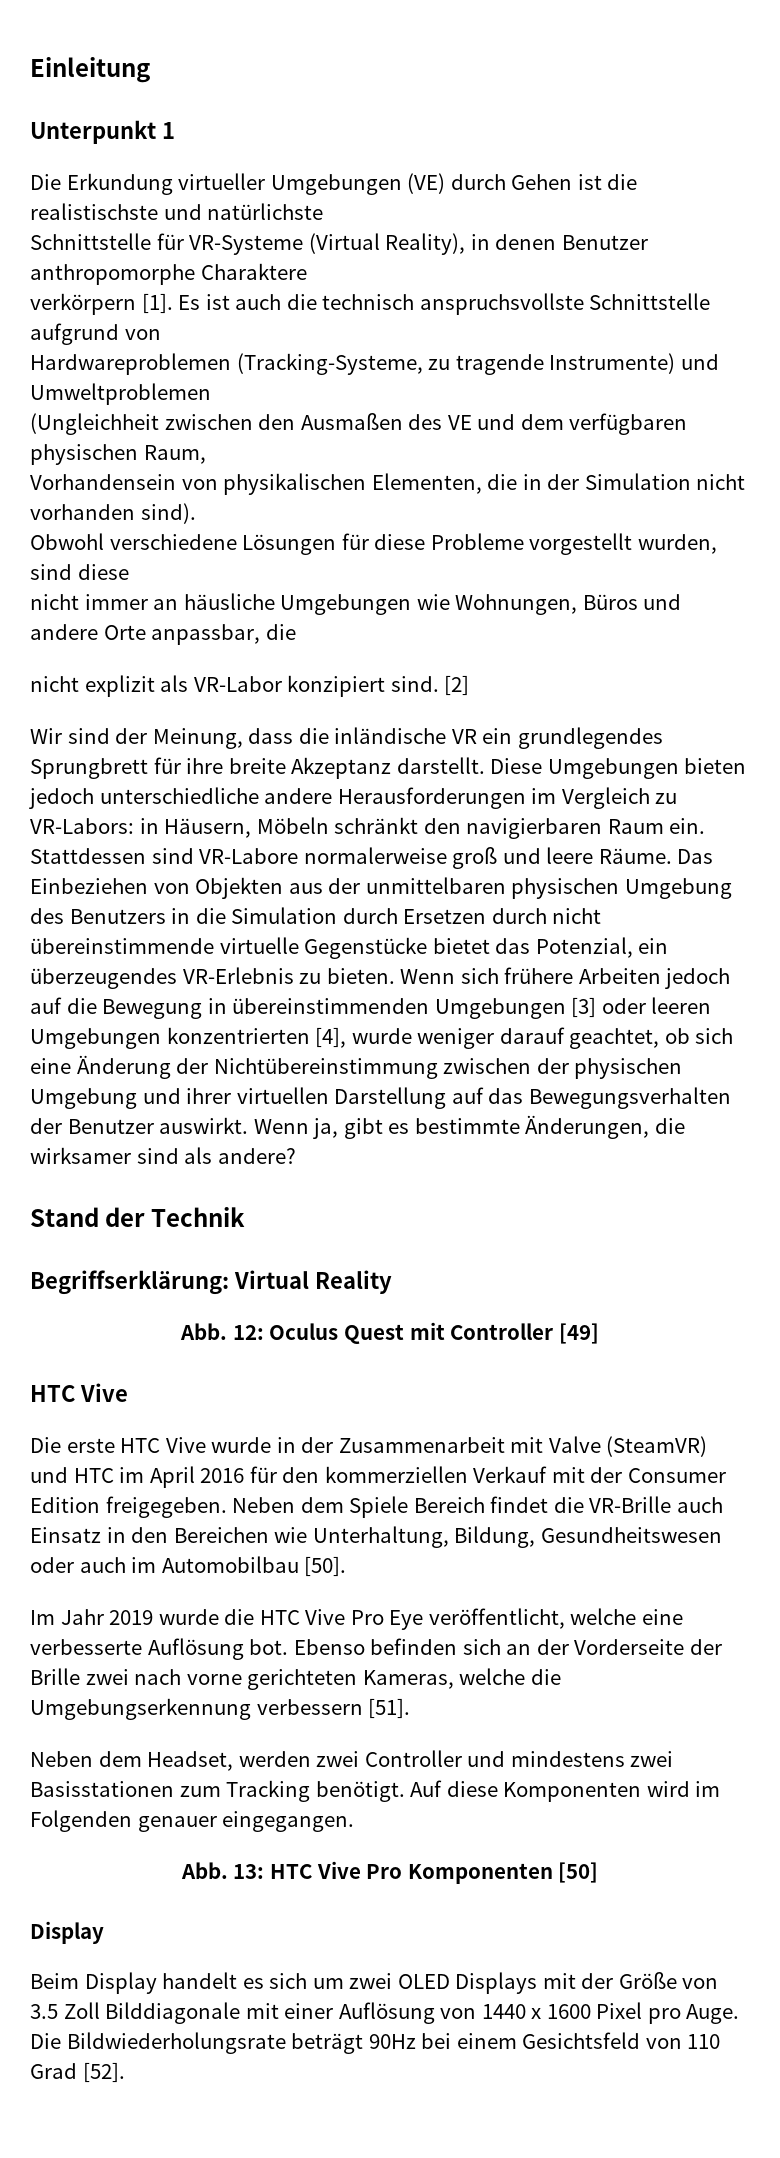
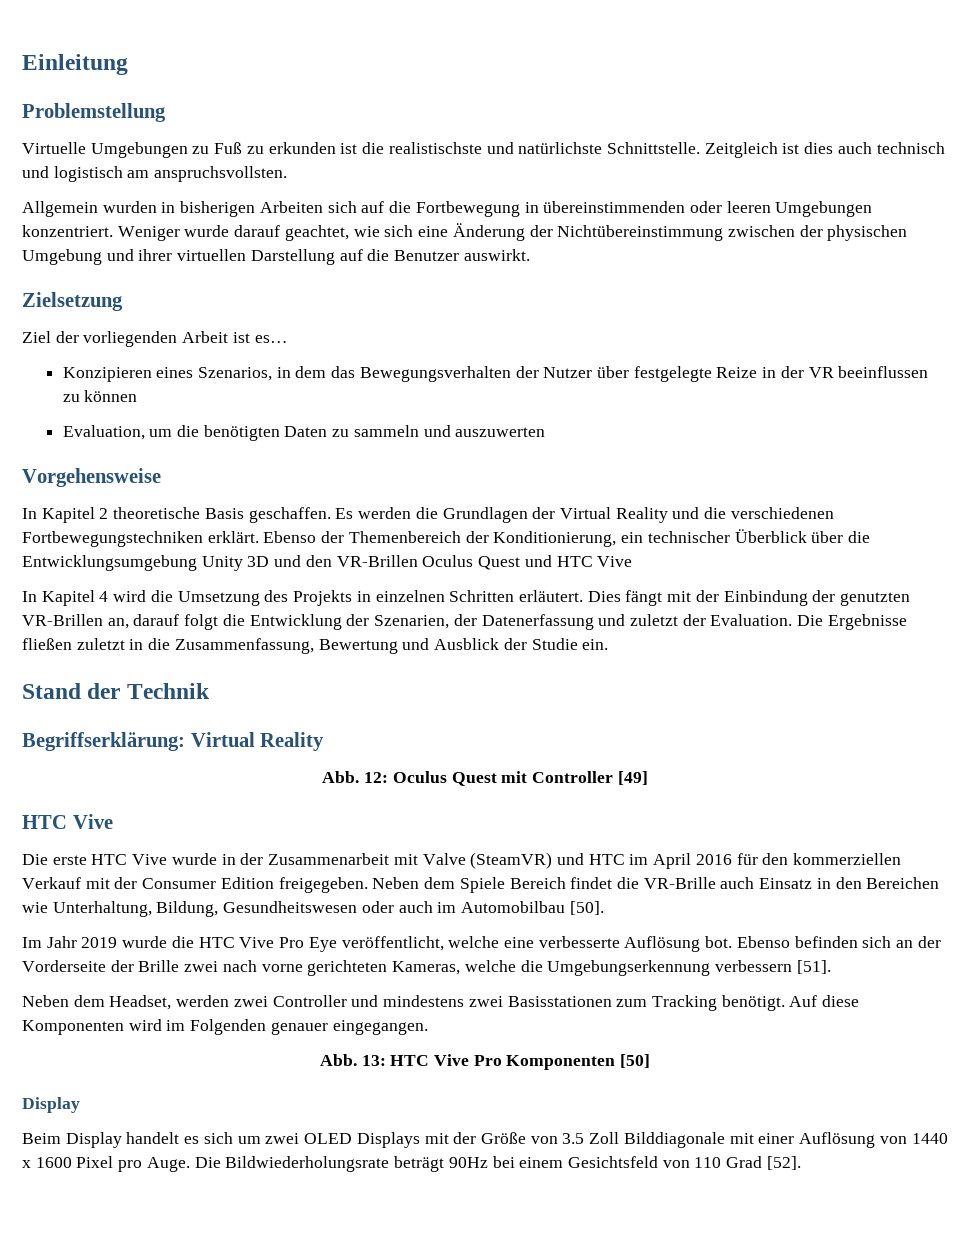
- Unterpunkt 1
- Die Erkundung virtueller Umgebungen (VE) durch Gehen ist die realistischste und natürlichste
- Schnittstelle für VR-Systeme (Virtual Reality), in denen Benutzer anthropomorphe Charaktere
- verkörpern [1]. Es ist auch die technisch anspruchsvollste Schnittstelle aufgrund von
- Hardwareproblemen (Tracking-Systeme, zu tragende Instrumente) und Umweltproblemen
- (Ungleichheit zwischen den Ausmaßen des VE und dem verfügbaren physischen Raum,
- Vorhandensein von physikalischen Elementen, die in der Simulation nicht vorhanden sind).
- Obwohl verschiedene Lösungen für diese Probleme vorgestellt wurden, sind diese
- nicht immer an häusliche Umgebungen wie Wohnungen, Büros und andere Orte anpassbar, die
- nicht explizit als VR-Labor konzipiert sind. [2]
- Wir sind der Meinung, dass die inländische VR ein grundlegendes Sprungbrett für ihre breite Akzeptanz darstellt. Diese Umgebungen bieten jedoch unterschiedliche andere Herausforderungen im Vergleich zu VR-Labors: in Häusern, Möbeln schränkt den navigierbaren Raum ein. Stattdessen sind VR-Labore normalerweise groß und leere Räume. Das Einbeziehen von Objekten aus der unmittelbaren physischen Umgebung des Benutzers in die Simulation durch Ersetzen durch nicht übereinstimmende virtuelle Gegenstücke bietet das Potenzial, ein überzeugendes VR-Erlebnis zu bieten. Wenn sich frühere Arbeiten jedoch auf die Bewegung in übereinstimmenden Umgebungen [3] oder leeren Umgebungen konzentrierten [4], wurde weniger darauf geachtet, ob sich eine Änderung der Nichtübereinstimmung zwischen der physischen Umgebung und ihrer virtuellen Darstellung auf das Bewegungsverhalten der Benutzer auswirkt. Wenn ja, gibt es bestimmte Änderungen, die wirksamer sind als andere?
+ Problemstellung
+ Virtuelle Umgebungen zu Fuß zu erkunden ist die realistischste und natürlichste Schnittstelle. Zeitgleich ist dies auch technisch und logistisch am anspruchsvollsten.
+ Allgemein wurden in bisherigen Arbeiten sich auf die Fortbewegung in übereinstimmenden oder leeren Umgebungen konzentriert. Weniger wurde darauf geachtet, wie sich eine Änderung der Nichtübereinstimmung zwischen der physischen Umgebung und ihrer virtuellen Darstellung auf die Benutzer auswirkt.
+ Zielsetzung
+ Ziel der vorliegenden Arbeit ist es…
+ Konzipieren eines Szenarios, in dem das Bewegungsverhalten der Nutzer über festgelegte Reize in der VR beeinflussen zu können
+ Evaluation, um die benötigten Daten zu sammeln und auszuwerten
+ Vorgehensweise
+ In Kapitel 2 theoretische Basis geschaffen. Es werden die Grundlagen der Virtual Reality und die verschiedenen Fortbewegungstechniken erklärt. Ebenso der Themenbereich der Konditionierung, ein technischer Überblick über die Entwicklungsumgebung Unity 3D und den VR-Brillen Oculus Quest und HTC Vive
+ In Kapitel 4 wird die Umsetzung des Projekts in einzelnen Schritten erläutert. Dies fängt mit der Einbindung der genutzten VR-Brillen an, darauf folgt die Entwicklung der Szenarien, der Datenerfassung und zuletzt der Evaluation. Die Ergebnisse fließen zuletzt in die Zusammenfassung, Bewertung und Ausblick der Studie ein.

